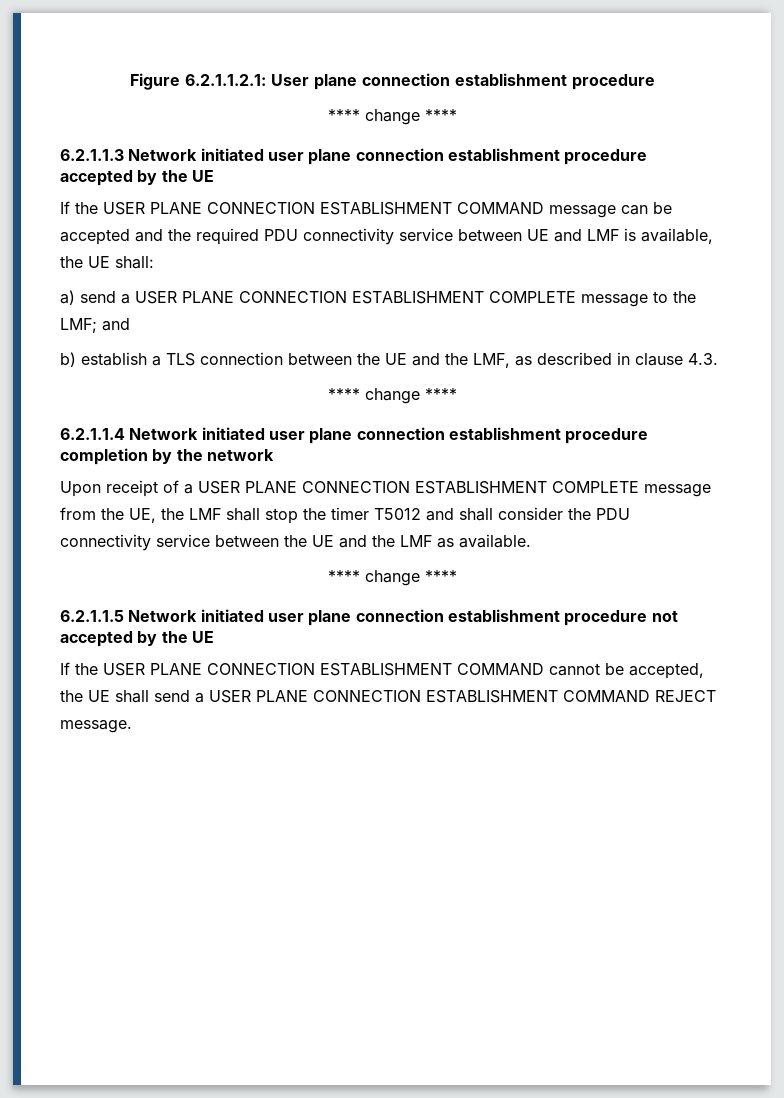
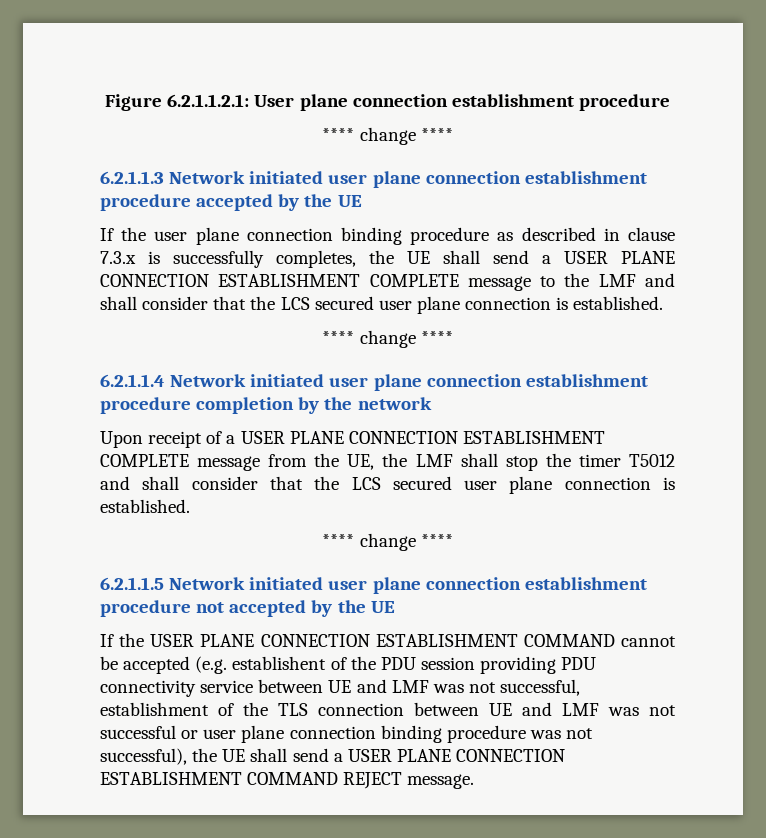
- If the USER PLANE CONNECTION ESTABLISHMENT COMMAND message can be accepted and the required PDU connectivity service between UE and LMF is available, the UE shall:
- a) send a USER PLANE CONNECTION ESTABLISHMENT COMPLETE message to the LMF; and
- b) establish a TLS connection between the UE and the LMF, as described in clause 4.3.
+ If the user plane connection binding procedure as described in clause 7.3.x is successfully completes, the UE shall send a USER PLANE CONNECTION ESTABLISHMENT COMPLETE message to the LMF and shall consider that the LCS secured user plane connection is established.
- Upon receipt of a USER PLANE CONNECTION ESTABLISHMENT COMPLETE message from the UE, the LMF shall stop the timer T5012 and shall consider the PDU connectivity service between the UE and the LMF as available.
+ Upon receipt of a USER PLANE CONNECTION ESTABLISHMENT COMPLETE message from the UE, the LMF shall stop the timer T5012 and shall consider that the LCS secured user plane connection is established.
- If the USER PLANE CONNECTION ESTABLISHMENT COMMAND cannot be accepted, the UE shall send a USER PLANE CONNECTION ESTABLISHMENT COMMAND REJECT message.
+ If the USER PLANE CONNECTION ESTABLISHMENT COMMAND cannot be accepted (e.g. establishent of the PDU session providing PDU connectivity service between UE and LMF was not successful, establishment of the TLS connection between UE and LMF was not successful or user plane connection binding procedure was not successful), the UE shall send a USER PLANE CONNECTION ESTABLISHMENT COMMAND REJECT message.

